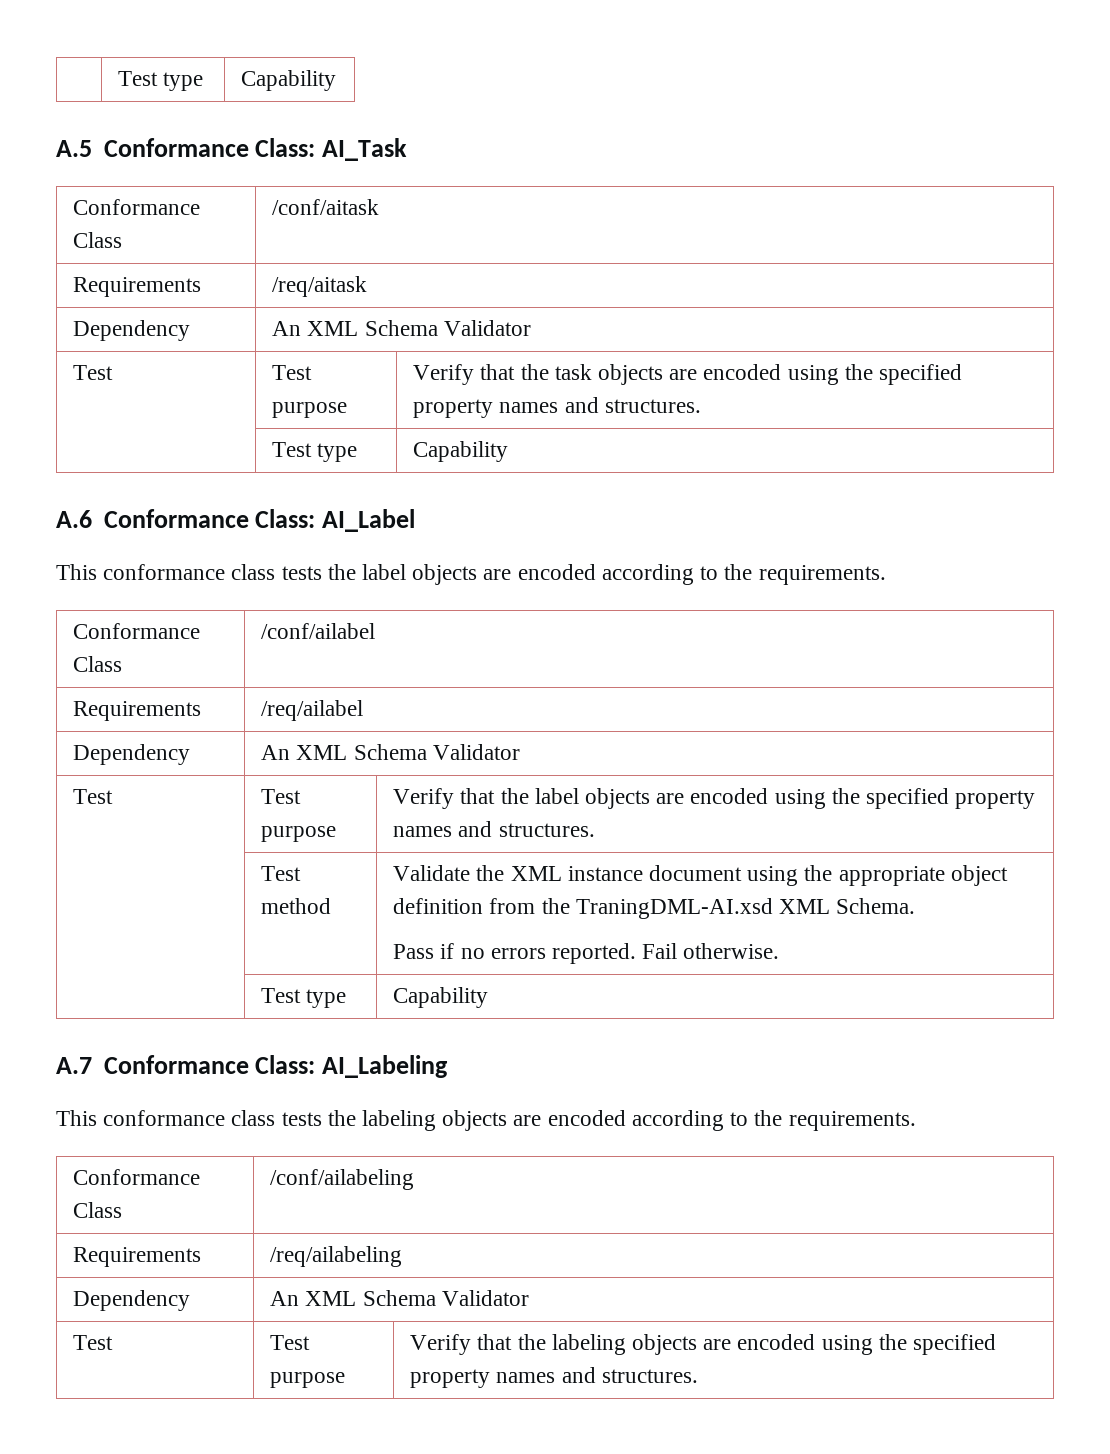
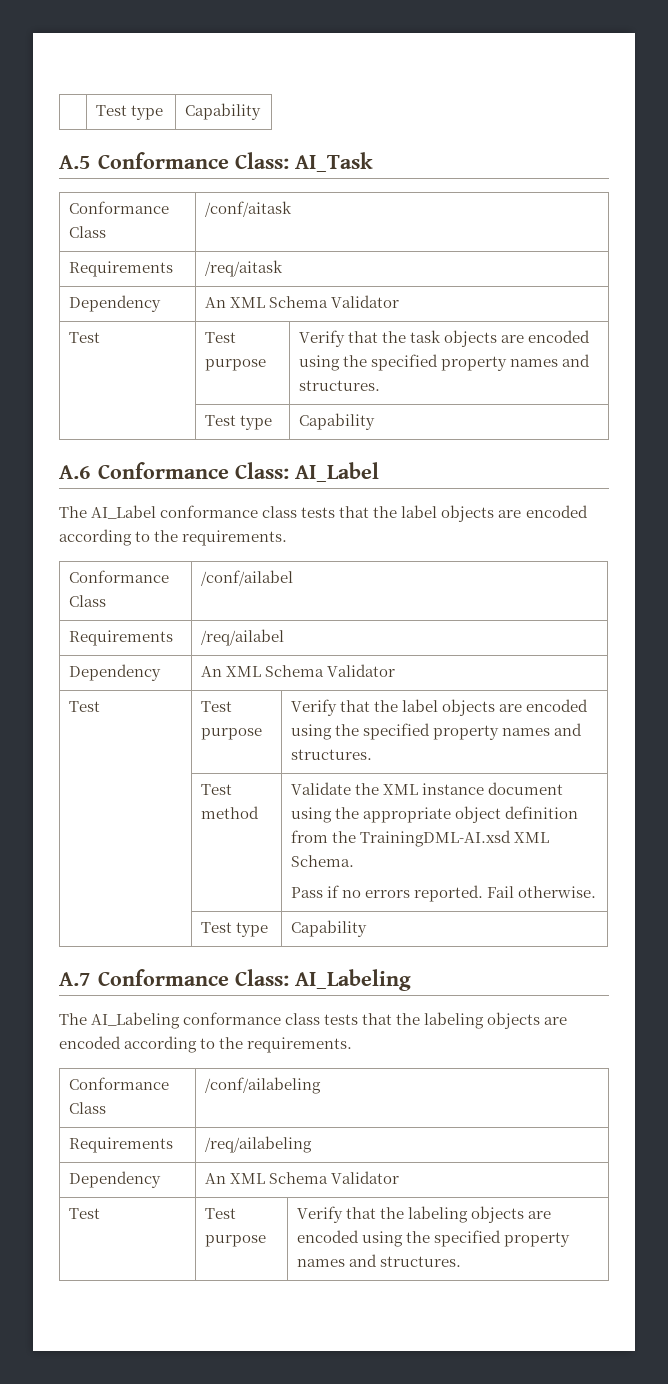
- This conformance class tests the label objects are encoded according to the requirements.
+ The AI_Label conformance class tests that the label objects are encoded according to the requirements.
- | Test method | Validate the XML instance document using the appropriate object definition from the TraningDML-AI.xsd XML Schema.
+ | Test method | Validate the XML instance document using the appropriate object definition from the TrainingDML-AI.xsd XML Schema.
- This conformance class tests the labeling objects are encoded according to the requirements.
+ The AI_Labeling conformance class tests that the labeling objects are encoded according to the requirements.

